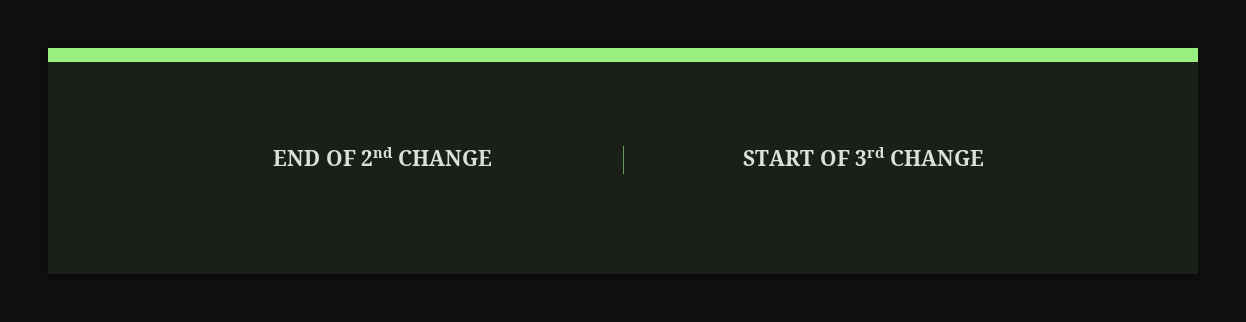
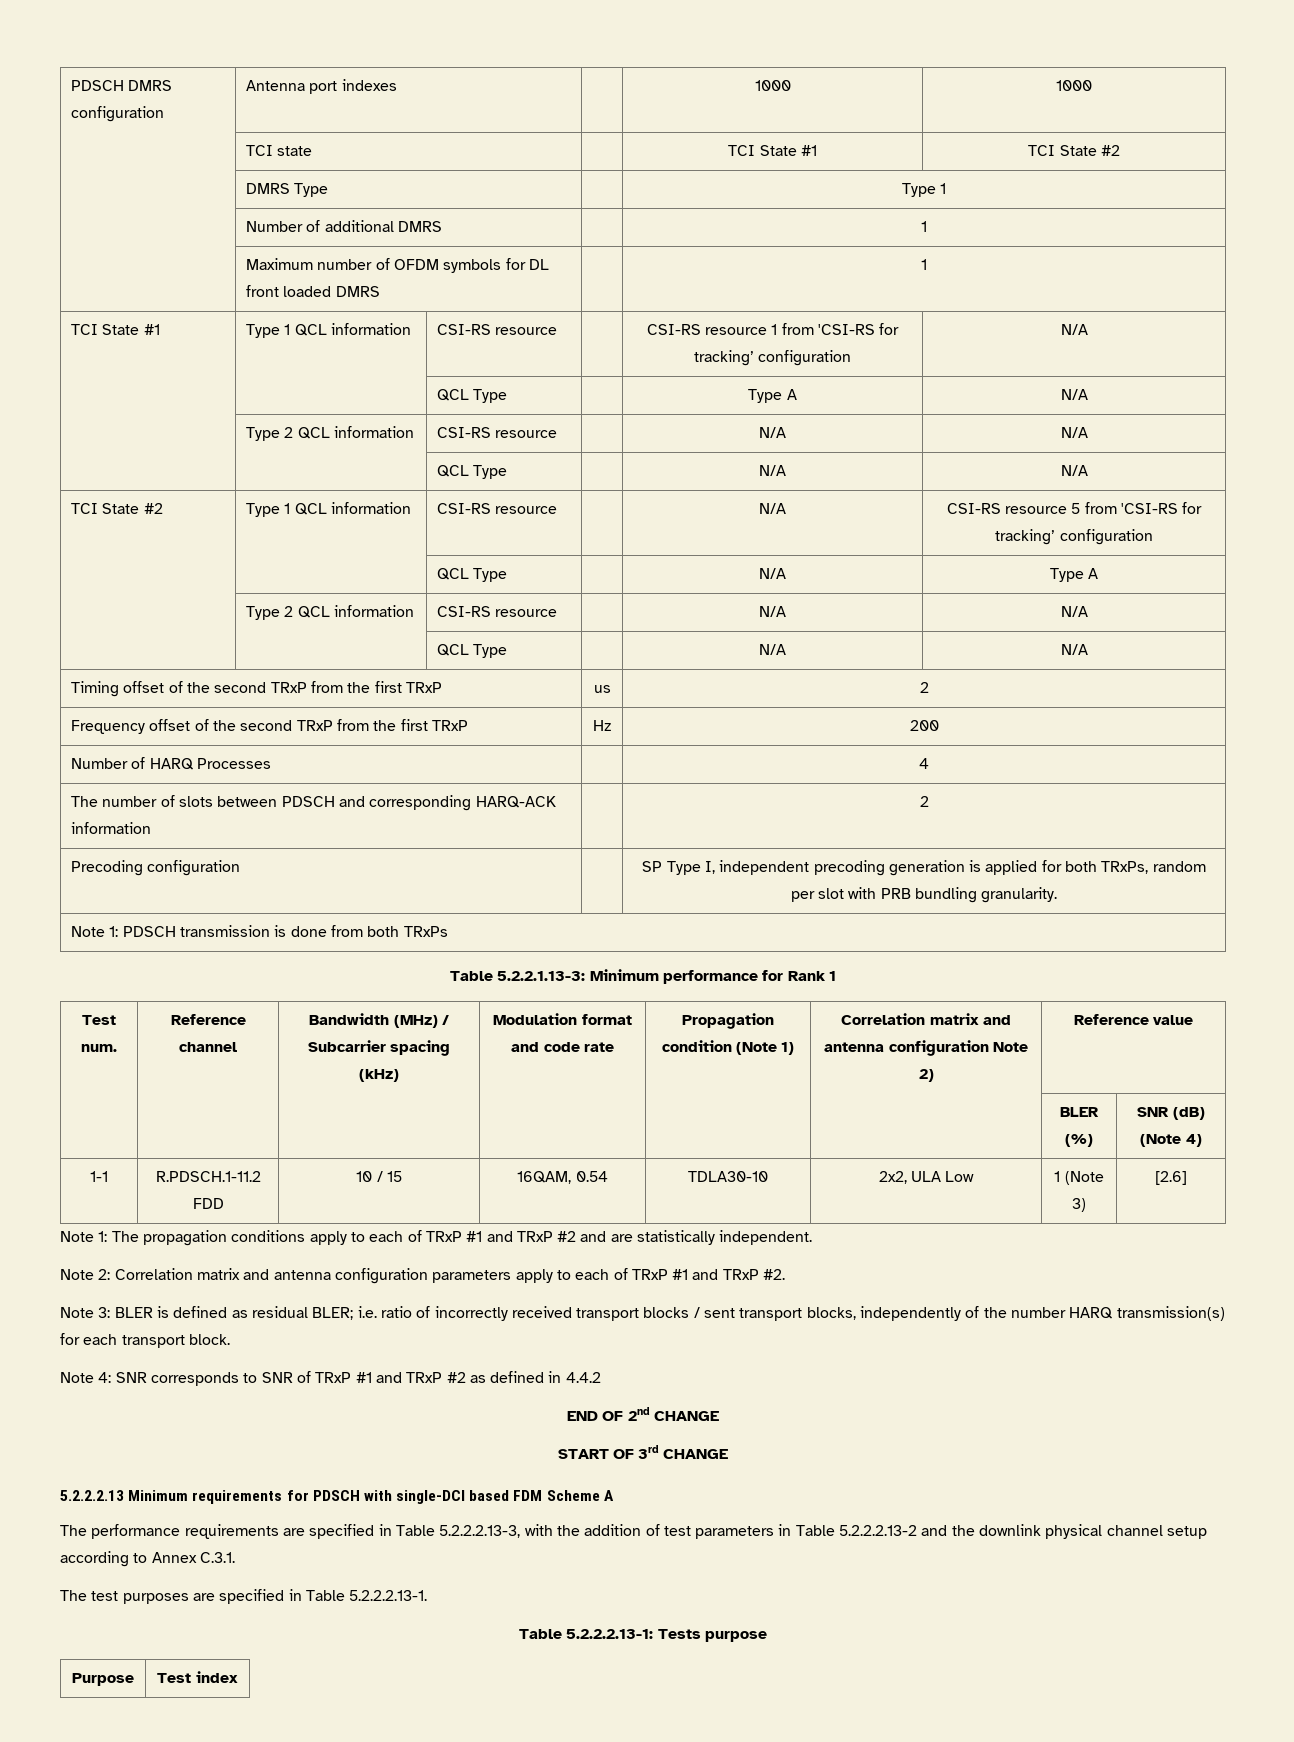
+ PDSCH DMRS configuration | Antenna port indexes | | 1000 | 1000
+ | TCI state | | TCI State #1 | TCI State #2
+ | DMRS Type | | Type 1
+ | Number of additional DMRS | | 1
+ | Maximum number of OFDM symbols for DL front loaded DMRS | | 1
+ TCI State #1 | Type 1 QCL information | CSI-RS resource | | CSI-RS resource 1 from 'CSI-RS for tracking’ configuration | N/A
+ | | QCL Type | | Type A | N/A
+ | Type 2 QCL information | CSI-RS resource | | N/A | N/A
+ | | QCL Type | | N/A | N/A
+ TCI State #2 | Type 1 QCL information | CSI-RS resource | | N/A | CSI-RS resource 5 from 'CSI-RS for tracking’ configuration
+ | | QCL Type | | N/A | Type A
+ | Type 2 QCL information | CSI-RS resource | | N/A | N/A
+ | | QCL Type | | N/A | N/A
+ Timing offset of the second TRxP from the first TRxP | us | 2
+ Frequency offset of the second TRxP from the first TRxP | Hz | 200
+ Number of HARQ Processes | | 4
+ The number of slots between PDSCH and corresponding HARQ-ACK information | | 2
+ Precoding configuration | | SP Type I, independent precoding generation is applied for both TRxPs, random per slot with PRB bundling granularity.
+ Note 1: PDSCH transmission is done from both TRxPs
+ Table 5.2.2.1.13-3: Minimum performance for Rank 1
+ Test num. | Reference channel | Bandwidth (MHz) / Subcarrier spacing (kHz) | Modulation format and code rate | Propagation condition (Note 1) | Correlation matrix and antenna configuration Note 2) | Reference value
+ | | | | | | BLER (%) | SNR (dB) (Note 4)
+ 1-1 | R.PDSCH.1-11.2 FDD | 10 / 15 | 16QAM, 0.54 | TDLA30-10 | 2x2, ULA Low | 1 (Note 3) | [2.6]
+ Note 1: The propagation conditions apply to each of TRxP #1 and TRxP #2 and are statistically independent.
+ Note 2: Correlation matrix and antenna configuration parameters apply to each of TRxP #1 and TRxP #2.
+ Note 3: BLER is defined as residual BLER; i.e. ratio of incorrectly received transport blocks / sent transport blocks, independently of the number HARQ transmission(s) for each transport block.
+ Note 4: SNR corresponds to SNR of TRxP #1 and TRxP #2 as defined in 4.4.2
+ 5.2.2.2.13 Minimum requirements for PDSCH with single-DCI based FDM Scheme A
+ The performance requirements are specified in Table 5.2.2.2.13-3, with the addition of test parameters in Table 5.2.2.2.13-2 and the downlink physical channel setup according to Annex C.3.1.
+ The test purposes are specified in Table 5.2.2.2.13-1.
+ Table 5.2.2.2.13-1: Tests purpose
+ Purpose | Test index

